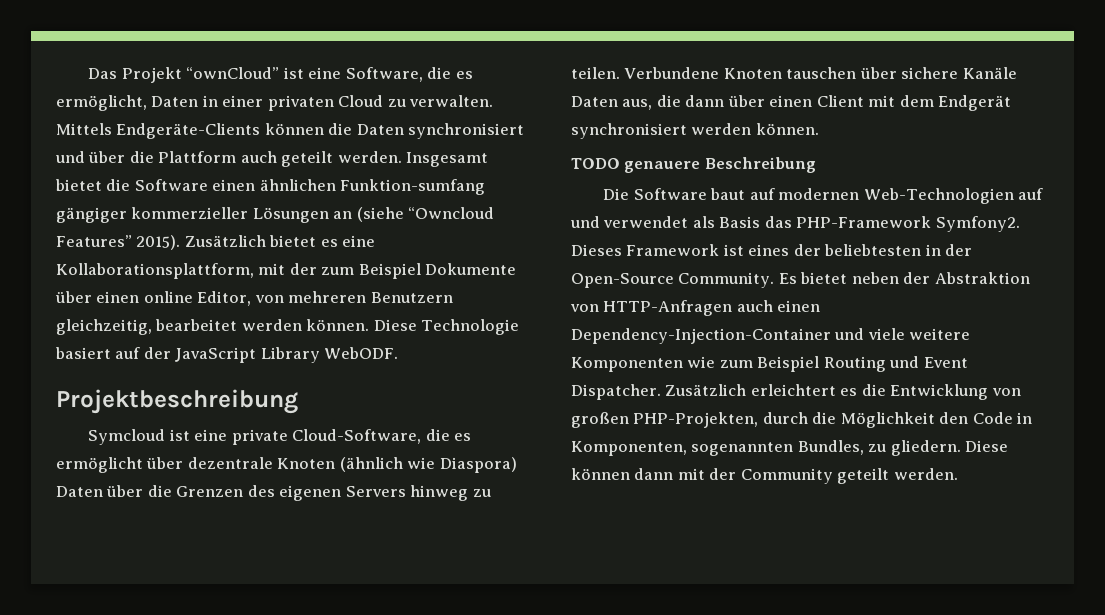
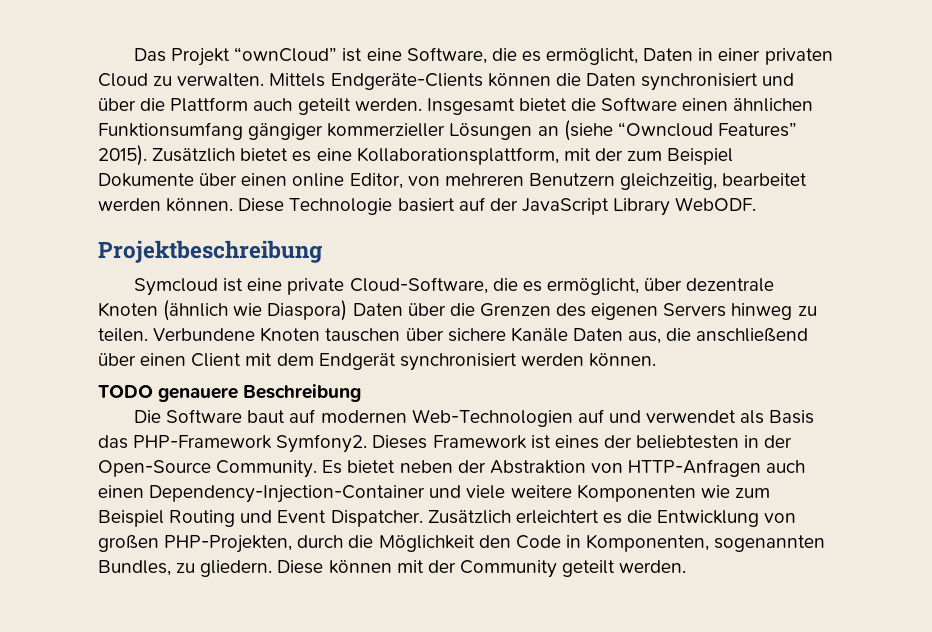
- Insgesamt bietet die Software einen ähnlichen Funktion-sumfang gängiger kommerzieller Lösungen an (siehe “Owncloud Features” 2015).
+ Insgesamt bietet die Software einen ähnlichen Funktionsumfang gängiger kommerzieller Lösungen an (siehe “Owncloud Features” 2015).
- Symcloud ist eine private Cloud-Software, die es ermöglicht über dezentrale Knoten (ähnlich wie Diaspora) Daten über die Grenzen des eigenen Servers hinweg zu teilen.
+ Symcloud ist eine private Cloud-Software, die es ermöglicht, über dezentrale Knoten (ähnlich wie Diaspora) Daten über die Grenzen des eigenen Servers hinweg zu teilen.
- Verbundene Knoten tauschen über sichere Kanäle Daten aus, die dann über einen Client mit dem Endgerät synchronisiert werden können.
+ Verbundene Knoten tauschen über sichere Kanäle Daten aus, die anschließend über einen Client mit dem Endgerät synchronisiert werden können.
- Diese können dann mit der Community geteilt werden.
+ Diese können mit der Community geteilt werden.

